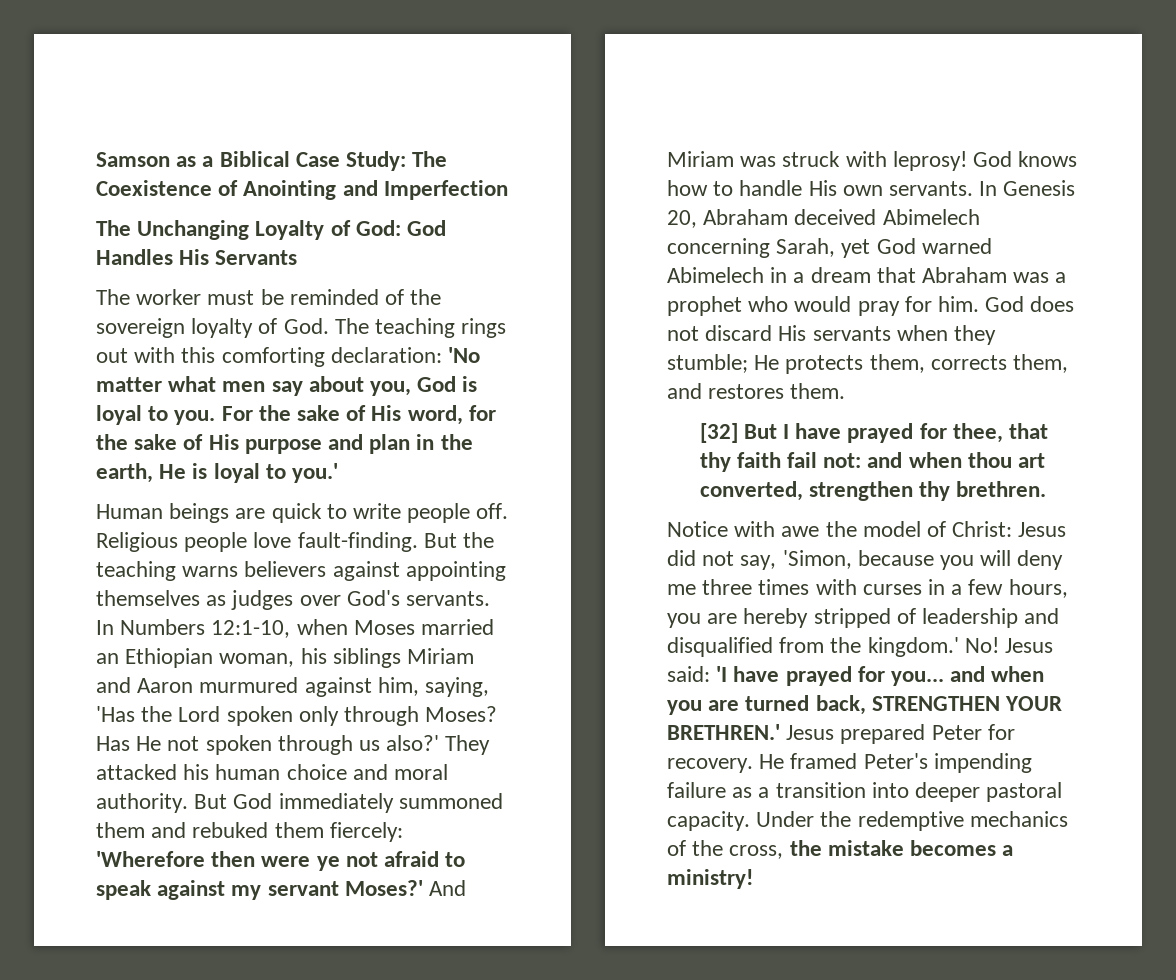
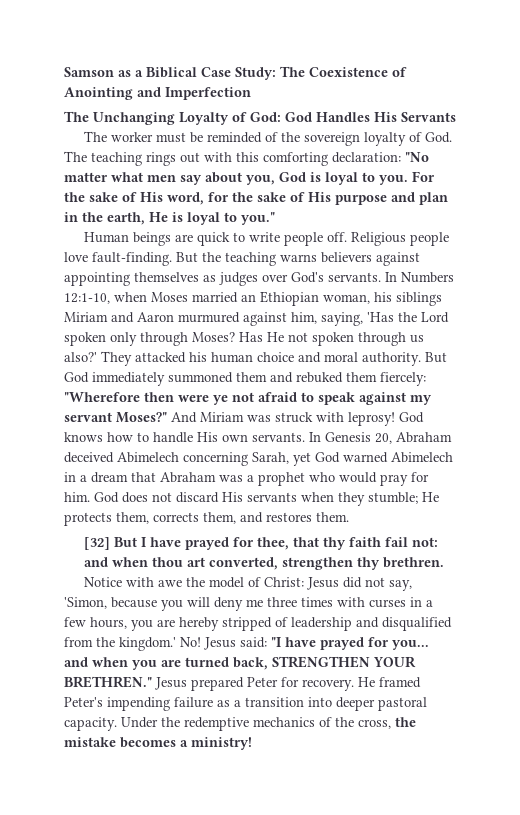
- The worker must be reminded of the sovereign loyalty of God. The teaching rings out with this comforting declaration: 'No matter what men say about you, God is loyal to you.
+ The worker must be reminded of the sovereign loyalty of God. The teaching rings out with this comforting declaration: "No matter what men say about you, God is loyal to you.
- For the sake of His word, for the sake of His purpose and plan in the earth, He is loyal to you.'
+ For the sake of His word, for the sake of His purpose and plan in the earth, He is loyal to you."
- But God immediately summoned them and rebuked them fiercely: 'Wherefore then were ye not afraid to speak against my servant Moses?'
+ But God immediately summoned them and rebuked them fiercely: "Wherefore then were ye not afraid to speak against my servant Moses?"
- Jesus said: 'I have prayed for you... and when you are turned back, STRENGTHEN YOUR BRETHREN.'
+ Jesus said: "I have prayed for you... and when you are turned back, STRENGTHEN YOUR BRETHREN."

